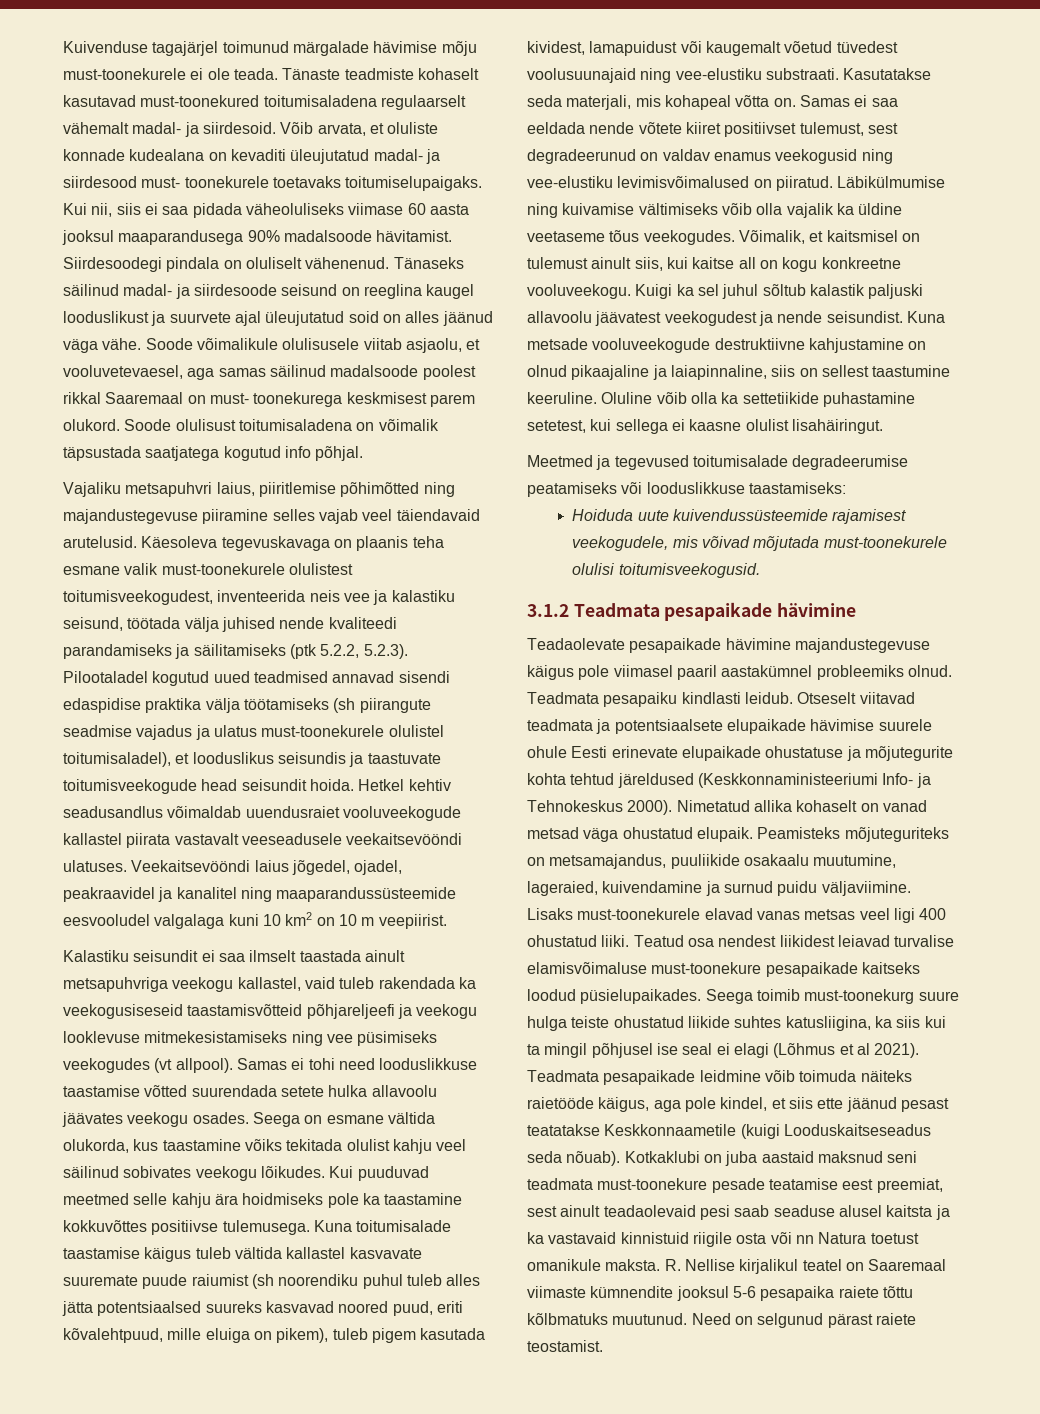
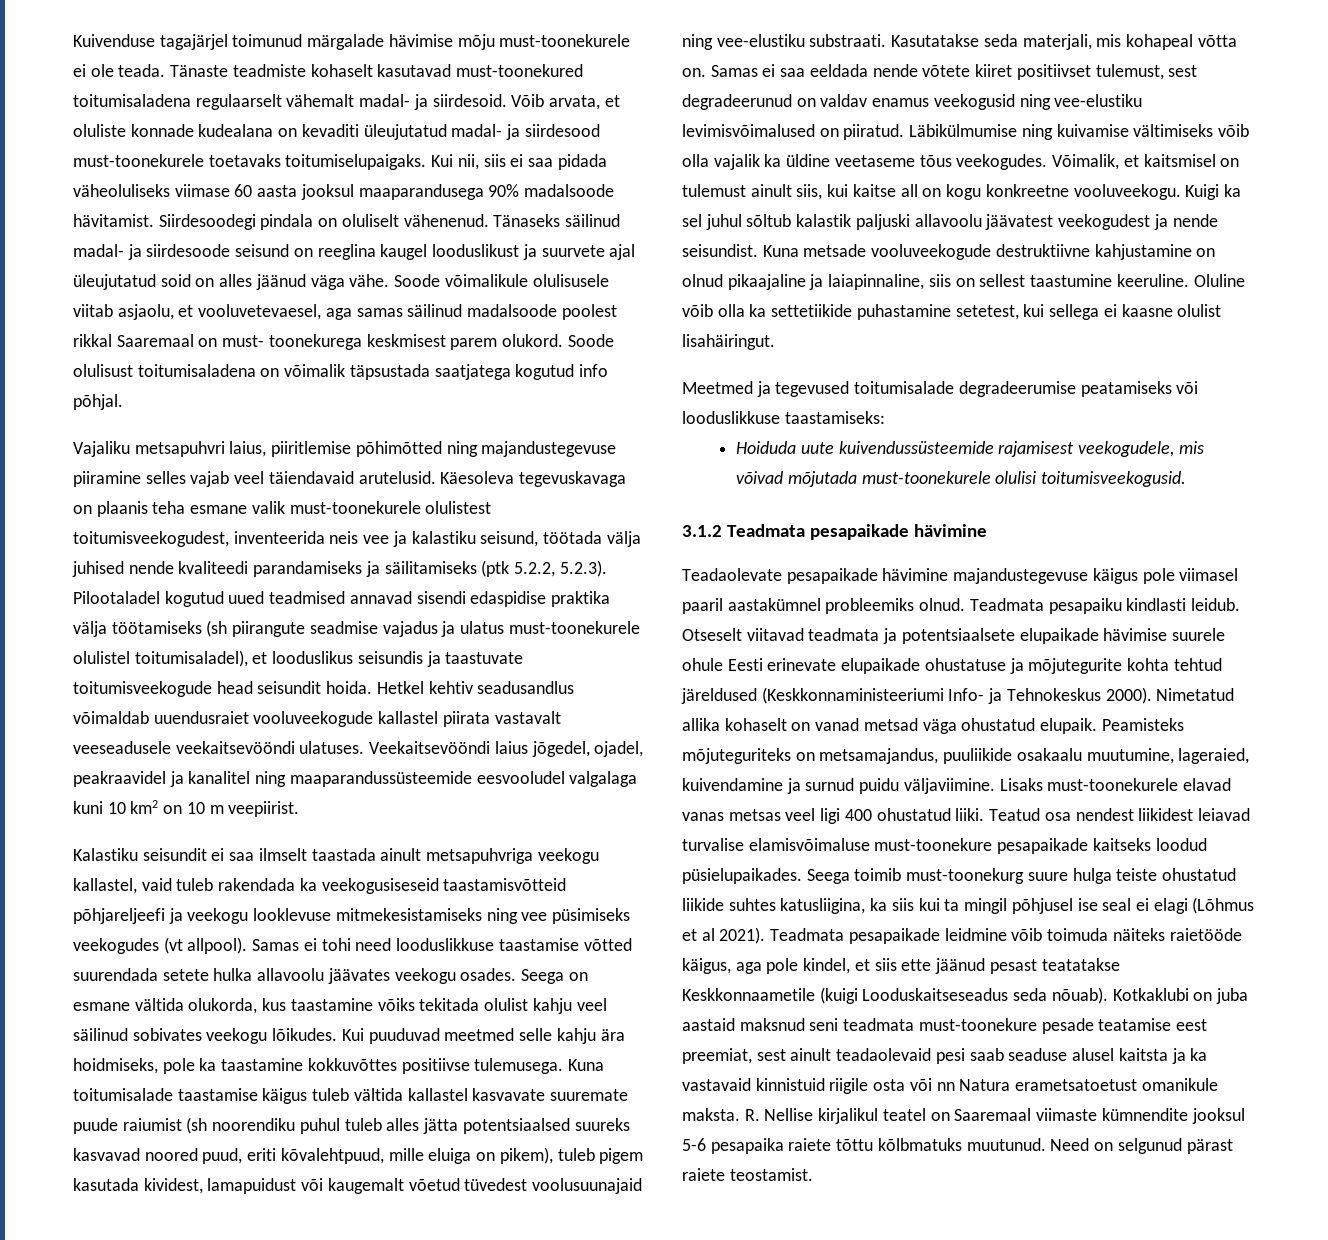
- Võib arvata, et oluliste konnade kudealana on kevaditi üleujutatud madal- ja siirdesood must- toonekurele toetavaks toitumiselupaigaks.
+ Võib arvata, et oluliste konnade kudealana on kevaditi üleujutatud madal- ja siirdesood must-toonekurele toetavaks toitumiselupaigaks.
- Kui puuduvad meetmed selle kahju ära hoidmiseks pole ka taastamine kokkuvõttes positiivse tulemusega.
+ Kui puuduvad meetmed selle kahju ära hoidmiseks, pole ka taastamine kokkuvõttes positiivse tulemusega.
- Kotkaklubi on juba aastaid maksnud seni teadmata must-toonekure pesade teatamise eest preemiat, sest ainult teadaolevaid pesi saab seaduse alusel kaitsta ja ka vastavaid kinnistuid riigile osta või nn Natura toetust omanikule maksta.
+ Kotkaklubi on juba aastaid maksnud seni teadmata must-toonekure pesade teatamise eest preemiat, sest ainult teadaolevaid pesi saab seaduse alusel kaitsta ja ka vastavaid kinnistuid riigile osta või nn Natura erametsatoetust omanikule maksta.

